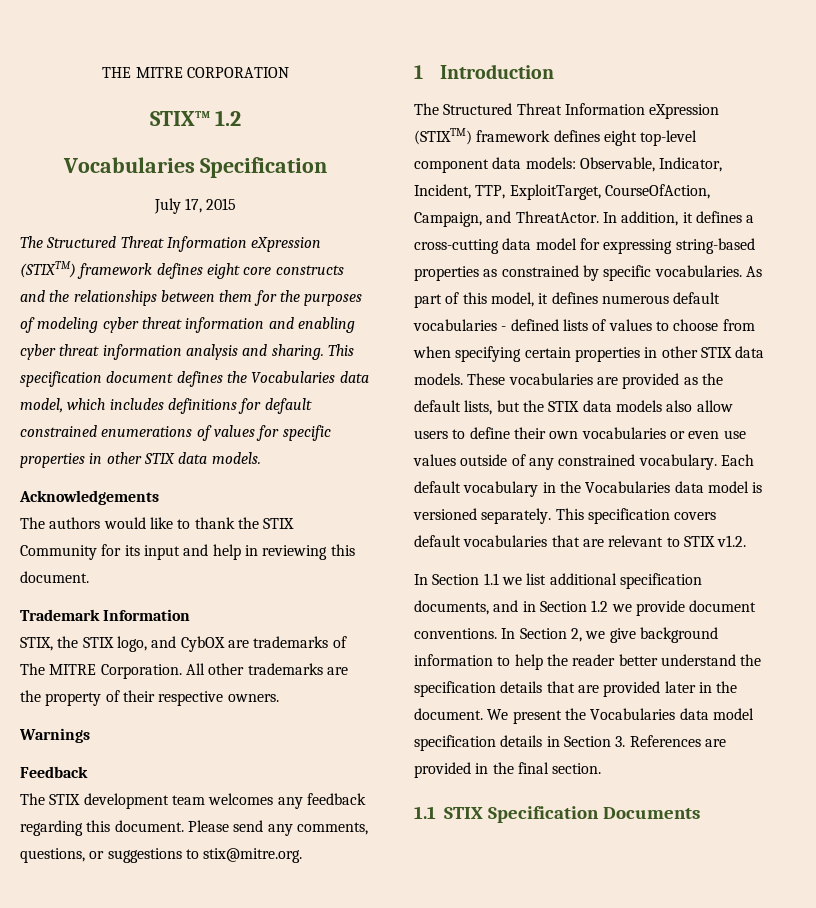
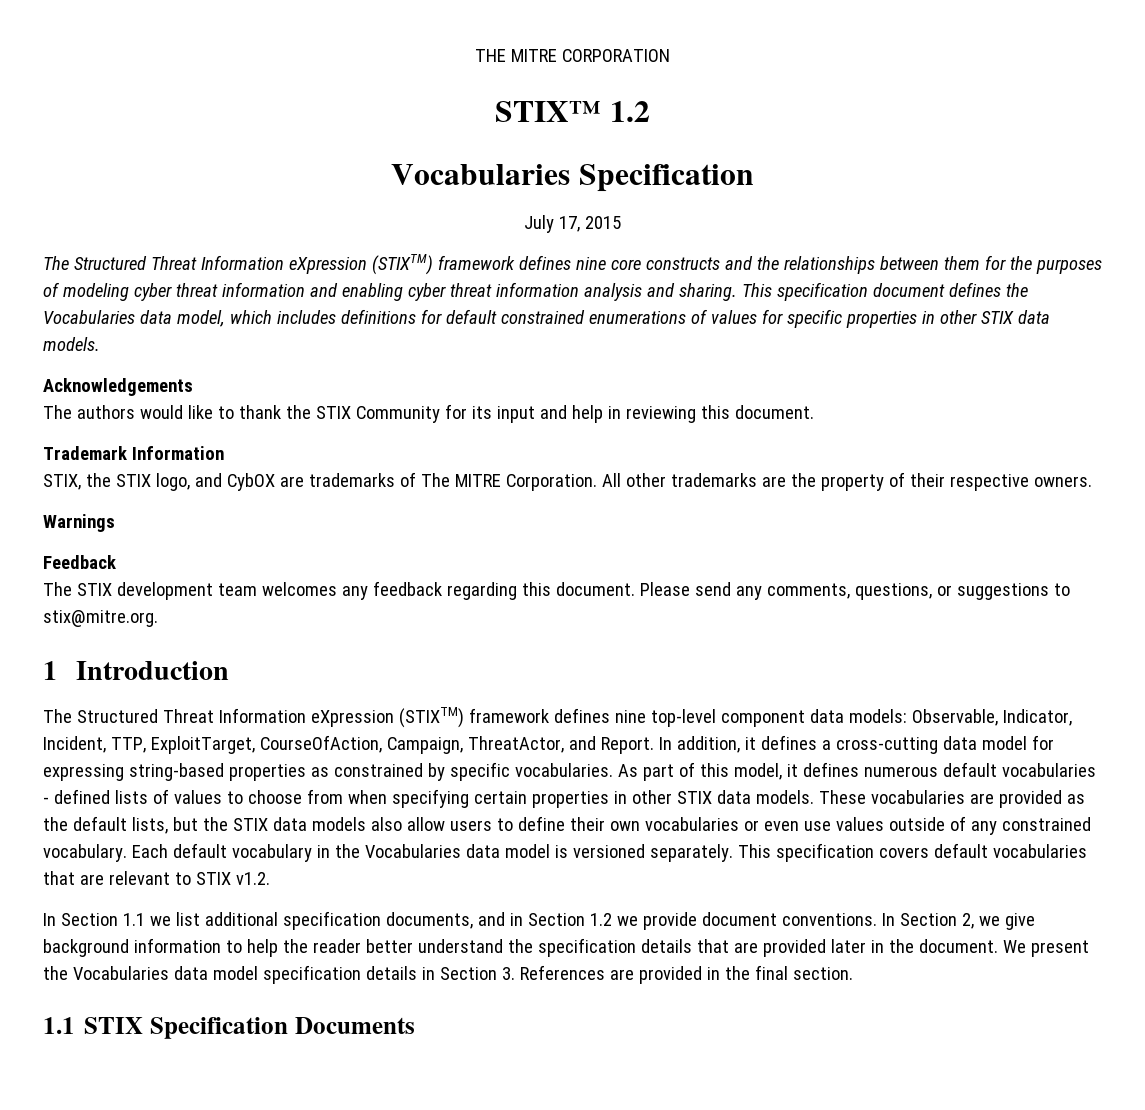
- The Structured Threat Information eXpression (STIXTM) framework defines eight core constructs and the relationships between them for the purposes of modeling cyber threat information and enabling cyber threat information analysis and sharing.
+ The Structured Threat Information eXpression (STIXTM) framework defines nine core constructs and the relationships between them for the purposes of modeling cyber threat information and enabling cyber threat information analysis and sharing.
- The Structured Threat Information eXpression (STIXTM) framework defines eight top-level component data models: Observable, Indicator, Incident, TTP, ExploitTarget, CourseOfAction, Campaign, and ThreatActor.
+ The Structured Threat Information eXpression (STIXTM) framework defines nine top-level component data models: Observable, Indicator, Incident, TTP, ExploitTarget, CourseOfAction, Campaign, ThreatActor, and Report.

